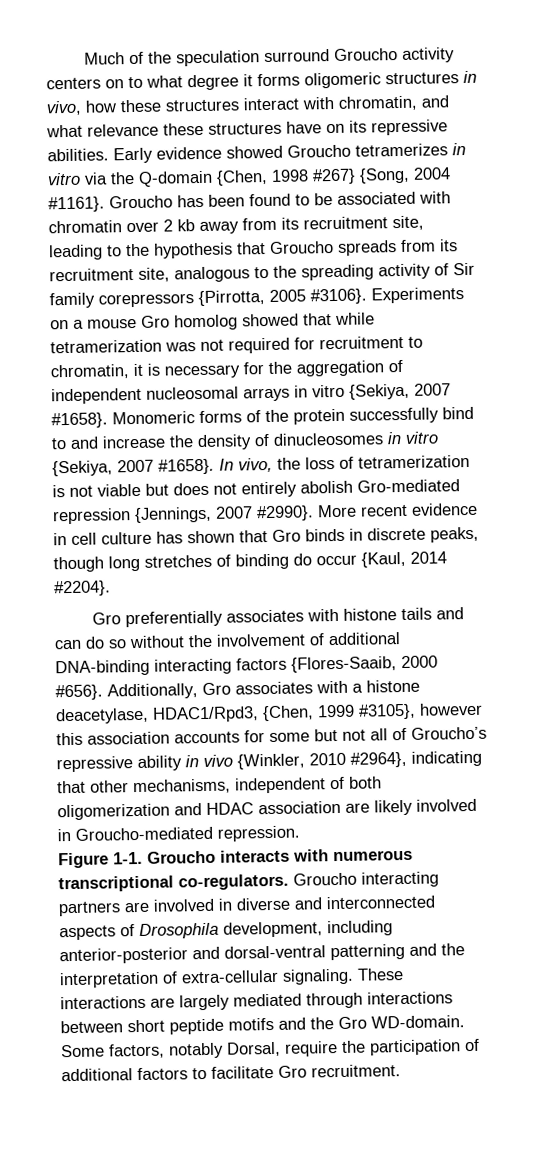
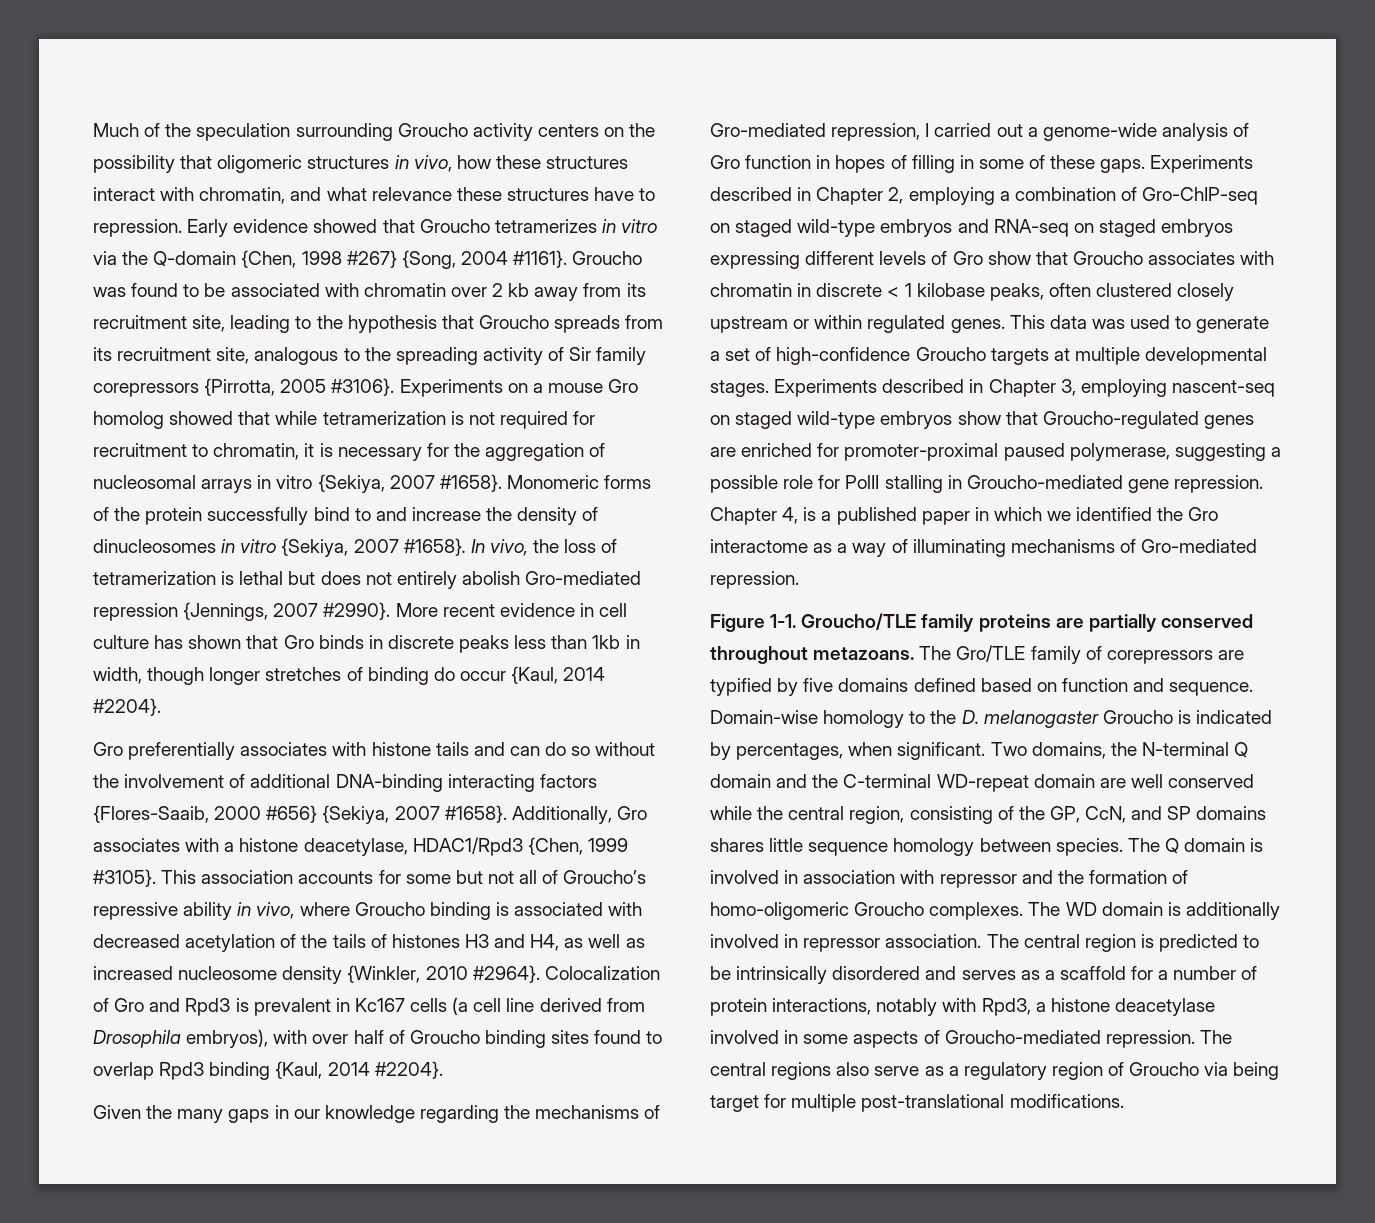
- Much of the speculation surround Groucho activity centers on to what degree it forms oligomeric structures in vivo, how these structures interact with chromatin, and what relevance these structures have on its repressive abilities.
+ Much of the speculation surrounding Groucho activity centers on the possibility that oligomeric structures in vivo, how these structures interact with chromatin, and what relevance these structures have to repression.
- Early evidence showed Groucho tetramerizes in vitro via the Q-domain {Chen, 1998 #267} {Song, 2004 #1161}.
+ Early evidence showed that Groucho tetramerizes in vitro via the Q-domain {Chen, 1998 #267} {Song, 2004 #1161}.
- Groucho has been found to be associated with chromatin over 2 kb away from its recruitment site, leading to the hypothesis that Groucho spreads from its recruitment site, analogous to the spreading activity of Sir family corepressors {Pirrotta, 2005 #3106}.
+ Groucho was found to be associated with chromatin over 2 kb away from its recruitment site, leading to the hypothesis that Groucho spreads from its recruitment site, analogous to the spreading activity of Sir family corepressors {Pirrotta, 2005 #3106}.
- Experiments on a mouse Gro homolog showed that while tetramerization was not required for recruitment to chromatin, it is necessary for the aggregation of independent nucleosomal arrays in vitro {Sekiya, 2007 #1658}.
+ Experiments on a mouse Gro homolog showed that while tetramerization is not required for recruitment to chromatin, it is necessary for the aggregation of nucleosomal arrays in vitro {Sekiya, 2007 #1658}.
- In vivo, the loss of tetramerization is not viable but does not entirely abolish Gro-mediated repression {Jennings, 2007 #2990}.
+ In vivo, the loss of tetramerization is lethal but does not entirely abolish Gro-mediated repression {Jennings, 2007 #2990}.
- More recent evidence in cell culture has shown that Gro binds in discrete peaks, though long stretches of binding do occur {Kaul, 2014 #2204}.
+ More recent evidence in cell culture has shown that Gro binds in discrete peaks less than 1kb in width, though longer stretches of binding do occur {Kaul, 2014 #2204}.
- Gro preferentially associates with histone tails and can do so without the involvement of additional DNA-binding interacting factors {Flores-Saaib, 2000 #656}.
+ Gro preferentially associates with histone tails and can do so without the involvement of additional DNA-binding interacting factors {Flores-Saaib, 2000 #656} {Sekiya, 2007 #1658}.
- Additionally, Gro associates with a histone deacetylase, HDAC1/Rpd3, {Chen, 1999 #3105}, however this association accounts for some but not all of Groucho’s repressive ability in vivo {Winkler, 2010 #2964}, indicating that other mechanisms, independent of both oligomerization and HDAC association are likely involved in Groucho-mediated repression.
- Figure 1-1. Groucho interacts with numerous transcriptional co-regulators. Groucho interacting partners are involved in diverse and interconnected aspects of Drosophila development, including anterior-posterior and dorsal-ventral patterning and the interpretation of extra-cellular signaling. These interactions are largely mediated through interactions between short peptide motifs and the Gro WD-domain. Some factors, notably Dorsal, require the participation of additional factors to facilitate Gro recruitment.
+ Additionally, Gro associates with a histone deacetylase, HDAC1/Rpd3 {Chen, 1999 #3105}. This association accounts for some but not all of Groucho’s repressive ability in vivo, where Groucho binding is associated with decreased acetylation of the tails of histones H3 and H4, as well as increased nucleosome density {Winkler, 2010 #2964}. Colocalization of Gro and Rpd3 is prevalent in Kc167 cells (a cell line derived from Drosophila embryos), with over half of Groucho binding sites found to overlap Rpd3 binding {Kaul, 2014 #2204}.
+ Given the many gaps in our knowledge regarding the mechanisms of Gro-mediated repression, I carried out a genome-wide analysis of Gro function in hopes of filling in some of these gaps. Experiments described in Chapter 2, employing a combination of Gro-ChIP-seq on staged wild-type embryos and RNA-seq on staged embryos expressing different levels of Gro show that Groucho associates with chromatin in discrete < 1 kilobase peaks, often clustered closely upstream or within regulated genes. This data was used to generate a set of high-confidence Groucho targets at multiple developmental stages. Experiments described in Chapter 3, employing nascent-seq on staged wild-type embryos show that Groucho-regulated genes are enriched for promoter-proximal paused polymerase, suggesting a possible role for PolII stalling in Groucho-mediated gene repression. Chapter 4, is a published paper in which we identified the Gro interactome as a way of illuminating mechanisms of Gro-mediated repression.
+ Figure 1-1. Groucho/TLE family proteins are partially conserved throughout metazoans. The Gro/TLE family of corepressors are typified by five domains defined based on function and sequence. Domain-wise homology to the D. melanogaster Groucho is indicated by percentages, when significant. Two domains, the N-terminal Q domain and the C-terminal WD-repeat domain are well conserved while the central region, consisting of the GP, CcN, and SP domains shares little sequence homology between species. The Q domain is involved in association with repressor and the formation of homo-oligomeric Groucho complexes. The WD domain is additionally involved in repressor association. The central region is predicted to be intrinsically disordered and serves as a scaffold for a number of protein interactions, notably with Rpd3, a histone deacetylase involved in some aspects of Groucho-mediated repression. The central regions also serve as a regulatory region of Groucho via being target for multiple post-translational modifications.

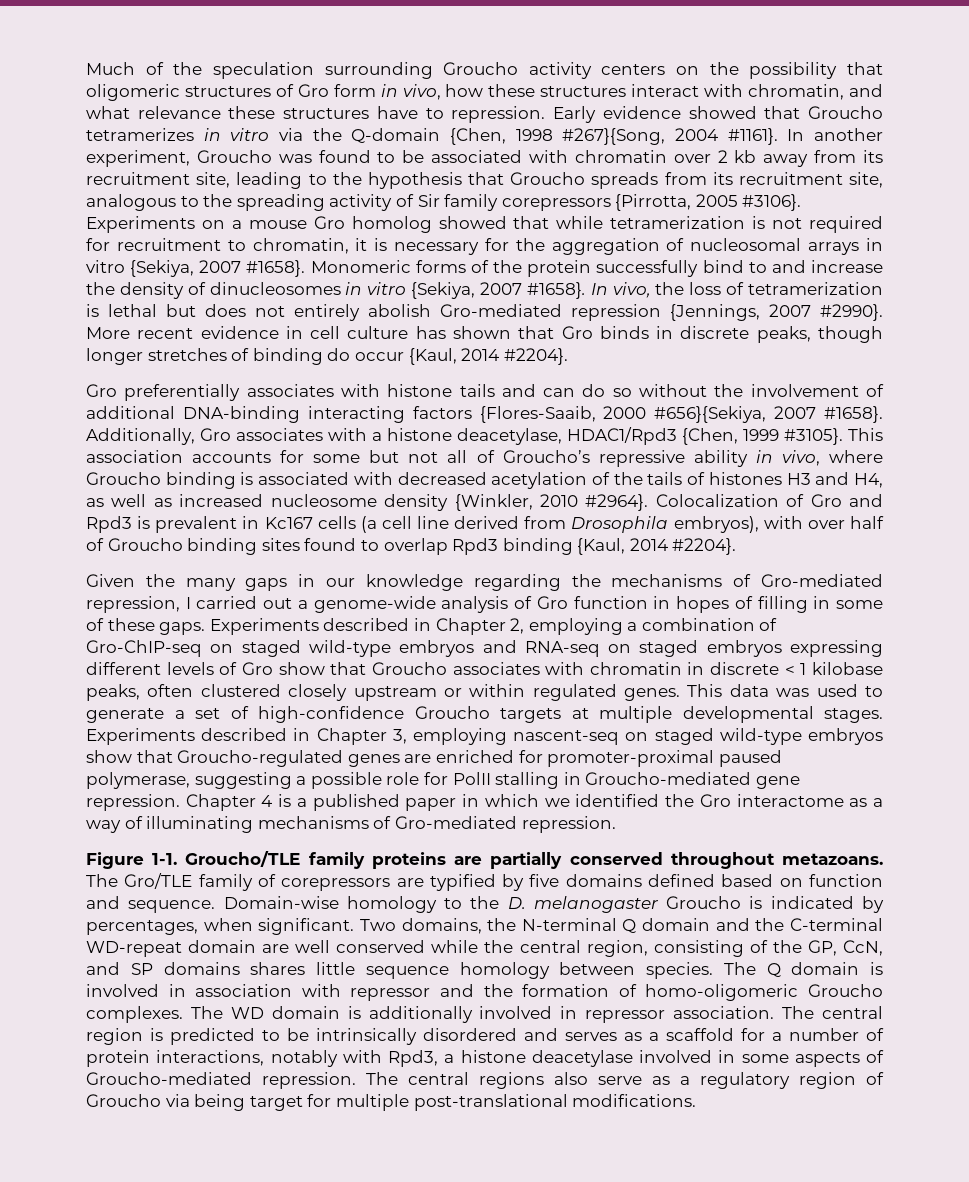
- Much of the speculation surrounding Groucho activity centers on the possibility that oligomeric structures in vivo, how these structures interact with chromatin, and what relevance these structures have to repression.
+ Much of the speculation surrounding Groucho activity centers on the possibility that oligomeric structures of Gro form in vivo, how these structures interact with chromatin, and what relevance these structures have to repression.
- Early evidence showed that Groucho tetramerizes in vitro via the Q-domain {Chen, 1998 #267} {Song, 2004 #1161}. Groucho was found to be associated with chromatin over 2 kb away from its recruitment site, leading to the hypothesis that Groucho spreads from its recruitment site, analogous to the spreading activity of Sir family corepressors {Pirrotta, 2005 #3106}.
+ Early evidence showed that Groucho tetramerizes in vitro via the Q-domain {Chen, 1998 #267}{Song, 2004 #1161}. In another experiment, Groucho was found to be associated with chromatin over 2 kb away from its recruitment site, leading to the hypothesis that Groucho spreads from its recruitment site, analogous to the spreading activity of Sir family corepressors {Pirrotta, 2005 #3106}.
- More recent evidence in cell culture has shown that Gro binds in discrete peaks less than 1kb in width, though longer stretches of binding do occur {Kaul, 2014 #2204}.
+ More recent evidence in cell culture has shown that Gro binds in discrete peaks, though longer stretches of binding do occur {Kaul, 2014 #2204}.
- Gro preferentially associates with histone tails and can do so without the involvement of additional DNA-binding interacting factors {Flores-Saaib, 2000 #656} {Sekiya, 2007 #1658}.
+ Gro preferentially associates with histone tails and can do so without the involvement of additional DNA-binding interacting factors {Flores-Saaib, 2000 #656}{Sekiya, 2007 #1658}.
- Chapter 4, is a published paper in which we identified the Gro interactome as a way of illuminating mechanisms of Gro-mediated repression.
+ Chapter 4 is a published paper in which we identified the Gro interactome as a way of illuminating mechanisms of Gro-mediated repression.

